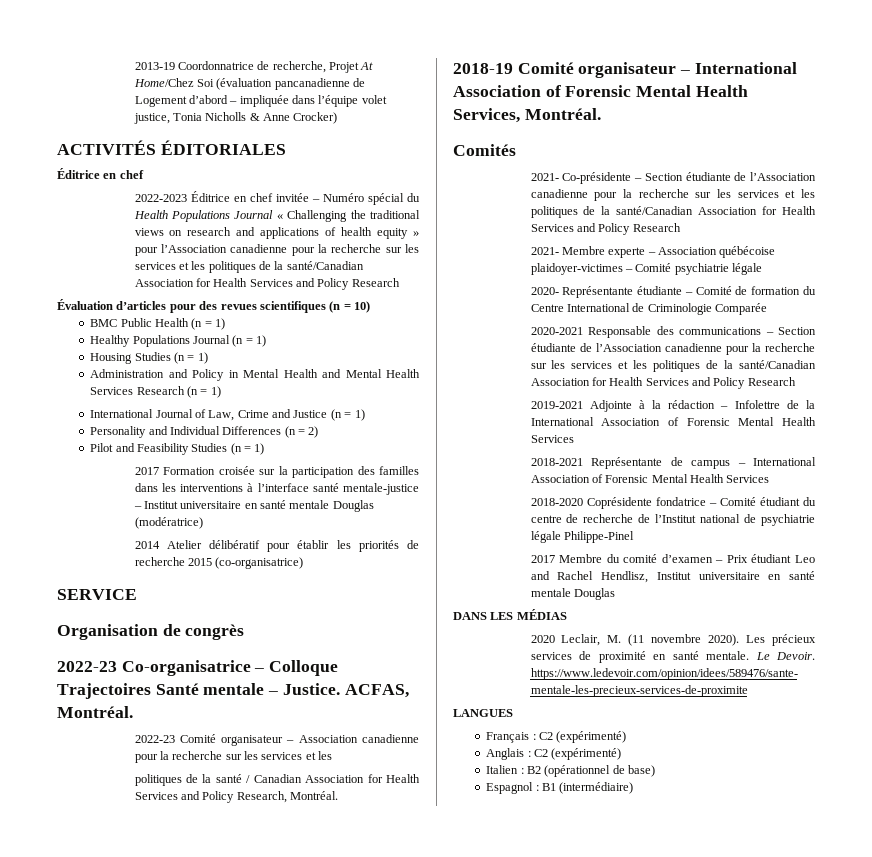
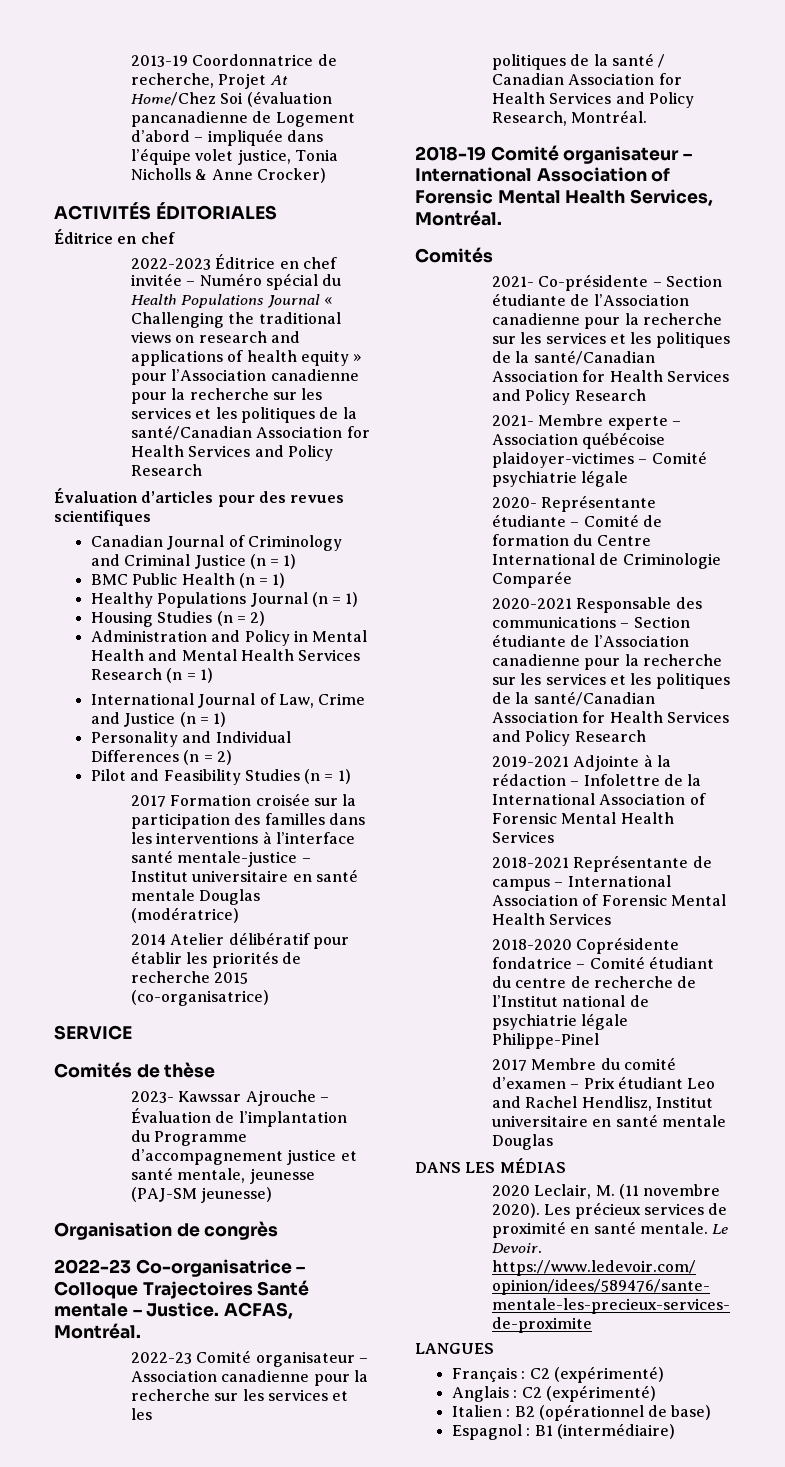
- Évaluation d’articles pour des revues scientifiques (n = 10)
+ Évaluation d’articles pour des revues scientifiques
+ Canadian Journal of Criminology and Criminal Justice (n = 1)
- Housing Studies (n = 1)
+ Housing Studies (n = 2)
+ Comités de thèse
+ 2023- Kawssar Ajrouche – Évaluation de l’implantation du Programme d’accompagnement justice et santé mentale, jeunesse (PAJ-SM jeunesse)

